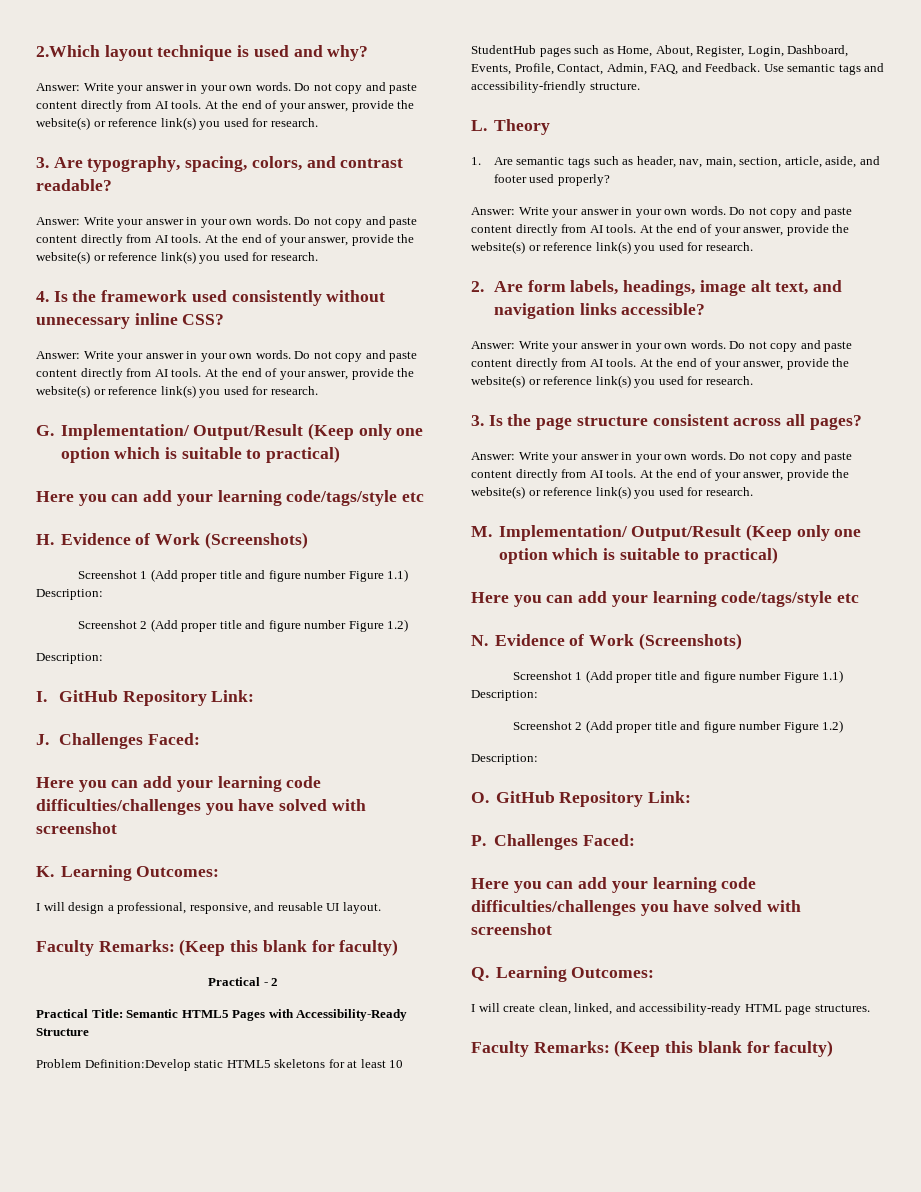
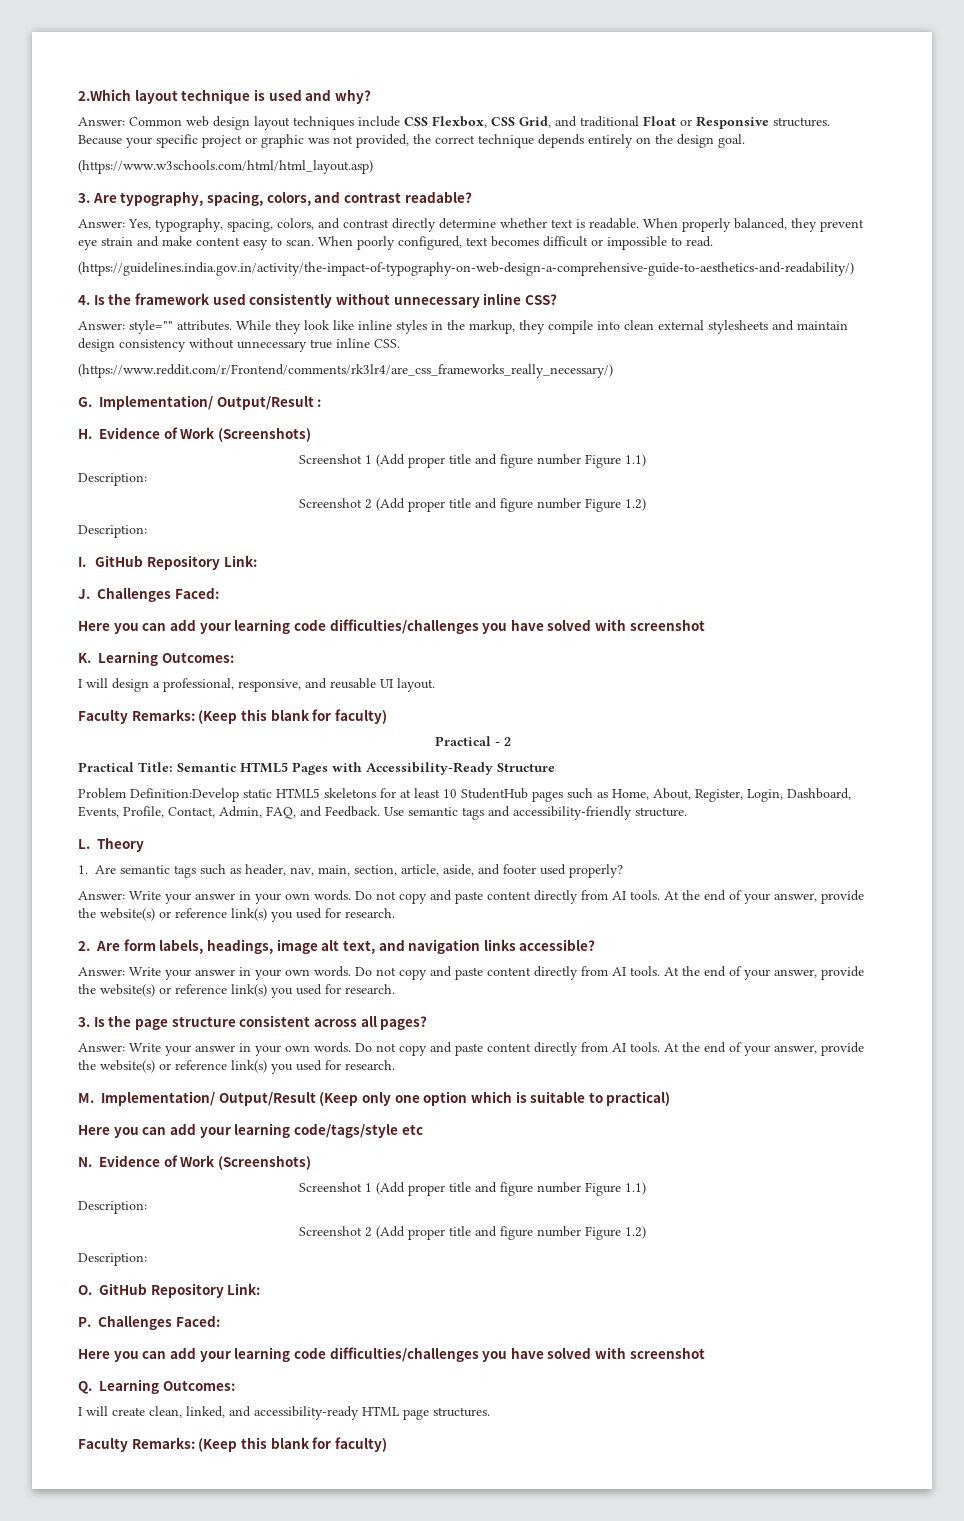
  2.Which layout technique is used and why?
- Answer: Write your answer in your own words. Do not copy and paste content directly from AI tools. At the end of your answer, provide the website(s) or reference link(s) you used for research.
+ Answer: Common web design layout techniques include CSS Flexbox, CSS Grid, and traditional Float or Responsive structures. Because your specific project or graphic was not provided, the correct technique depends entirely on the design goal.
+ (https://www.w3schools.com/html/html_layout.asp)
  3. Are typography, spacing, colors, and contrast readable?
- Answer: Write your answer in your own words. Do not copy and paste content directly from AI tools. At the end of your answer, provide the website(s) or reference link(s) you used for research.
+ Answer: Yes, typography, spacing, colors, and contrast directly determine whether text is readable. When properly balanced, they prevent eye strain and make content easy to scan. When poorly configured, text becomes difficult or impossible to read.
+ (https://guidelines.india.gov.in/activity/the-impact-of-typography-on-web-design-a-comprehensive-guide-to-aesthetics-and-readability/)
  4. Is the framework used consistently without unnecessary inline CSS?
- Answer: Write your answer in your own words. Do not copy and paste content directly from AI tools. At the end of your answer, provide the website(s) or reference link(s) you used for research.
- G. Implementation/ Output/Result (Keep only one option which is suitable to practical)
- Here you can add your learning code/tags/style etc
+ Answer: style="" attributes. While they look like inline styles in the markup, they compile into clean external stylesheets and maintain design consistency without unnecessary true inline CSS.
+ (https://www.reddit.com/r/Frontend/comments/rk3lr4/are_css_frameworks_really_necessary/)
+ G. Implementation/ Output/Result :

